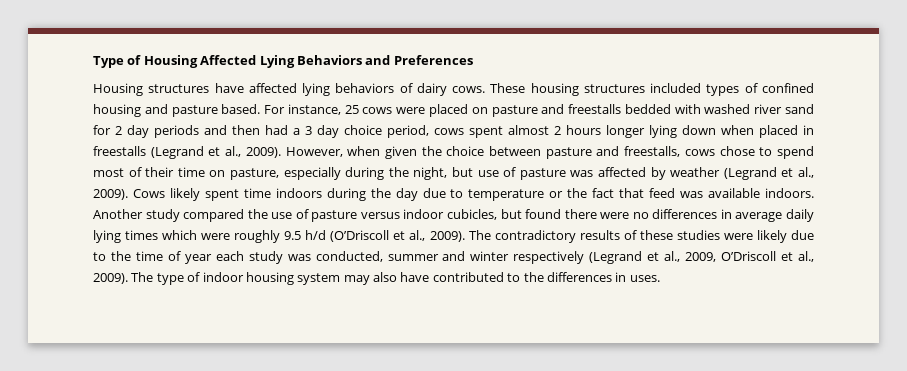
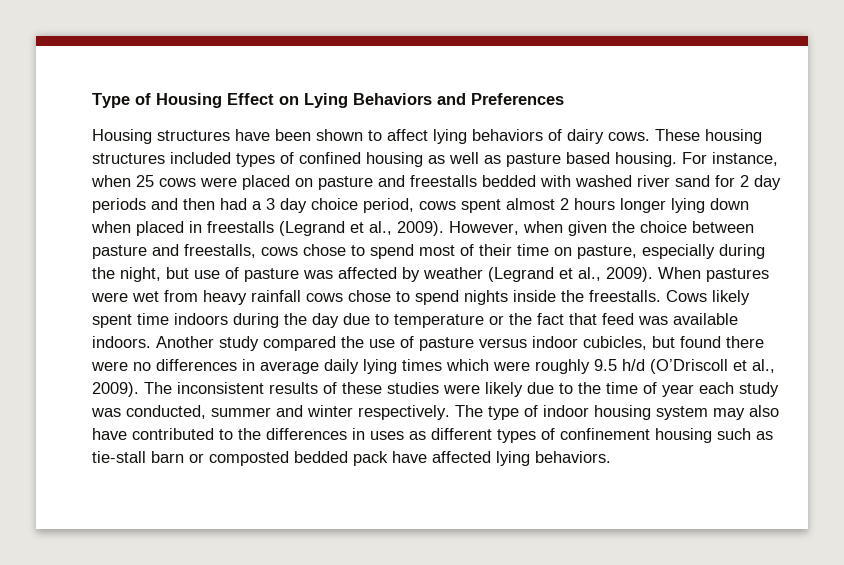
- Type of Housing Affected Lying Behaviors and Preferences
+ Type of Housing Effect on Lying Behaviors and Preferences
- Housing structures have affected lying behaviors of dairy cows.
+ Housing structures have been shown to affect lying behaviors of dairy cows.
- These housing structures included types of confined housing and pasture based.
+ These housing structures included types of confined housing as well as pasture based housing.
- For instance, 25 cows were placed on pasture and freestalls bedded with washed river sand for 2 day periods and then had a 3 day choice period, cows spent almost 2 hours longer lying down when placed in freestalls (Legrand et al., 2009).
+ For instance, when 25 cows were placed on pasture and freestalls bedded with washed river sand for 2 day periods and then had a 3 day choice period, cows spent almost 2 hours longer lying down when placed in freestalls (Legrand et al., 2009).
+ When pastures were wet from heavy rainfall cows chose to spend nights inside the freestalls.
- The contradictory results of these studies were likely due to the time of year each study was conducted, summer and winter respectively (Legrand et al., 2009, O’Driscoll et al., 2009).
+ The inconsistent results of these studies were likely due to the time of year each study was conducted, summer and winter respectively.
- The type of indoor housing system may also have contributed to the differences in uses.
+ The type of indoor housing system may also have contributed to the differences in uses as different types of confinement housing such as tie-stall barn or composted bedded pack have affected lying behaviors.

